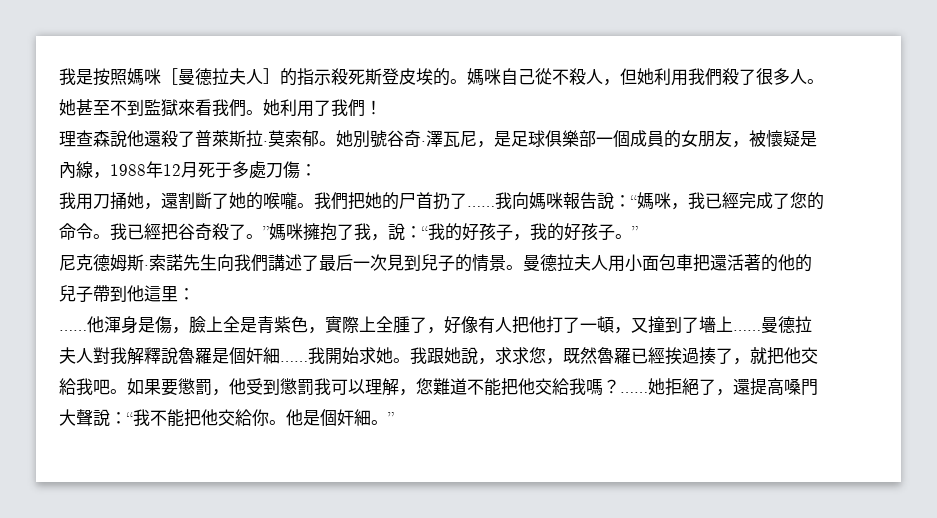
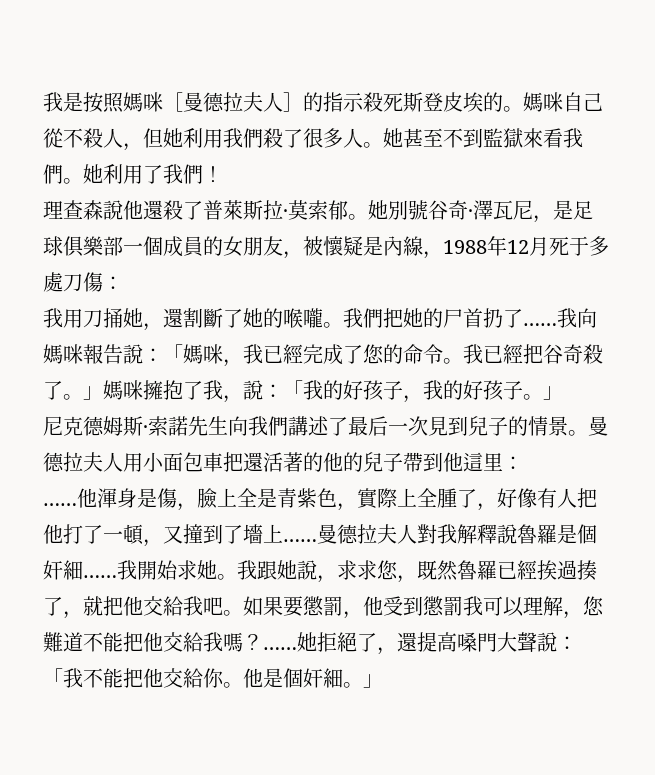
- 我向媽咪報告說：“媽咪，我已經完成了您的命令。
+ 我向媽咪報告說：「媽咪，我已經完成了您的命令。
- 我已經把谷奇殺了。”媽咪擁抱了我，說：“我的好孩子，我的好孩子。”
+ 我已經把谷奇殺了。」媽咪擁抱了我，說：「我的好孩子，我的好孩子。」
- 她拒絕了，還提高嗓門大聲說：“我不能把他交給你。
+ 她拒絕了，還提高嗓門大聲說：「我不能把他交給你。
- 他是個奸細。”
+ 他是個奸細。」

